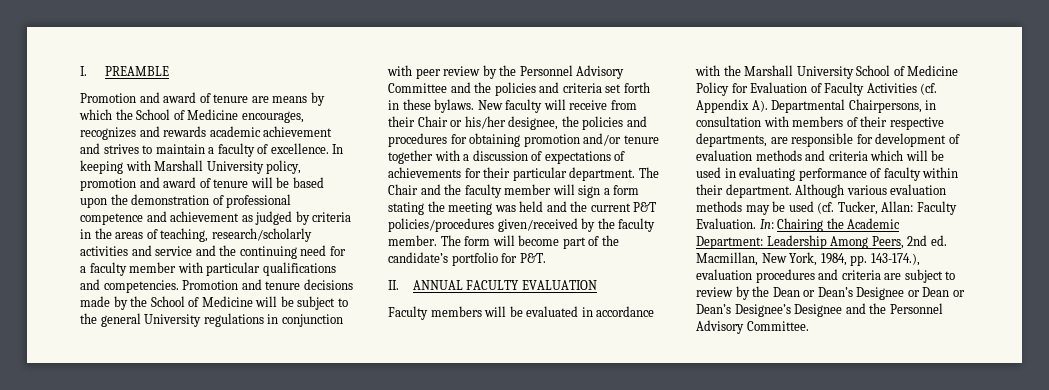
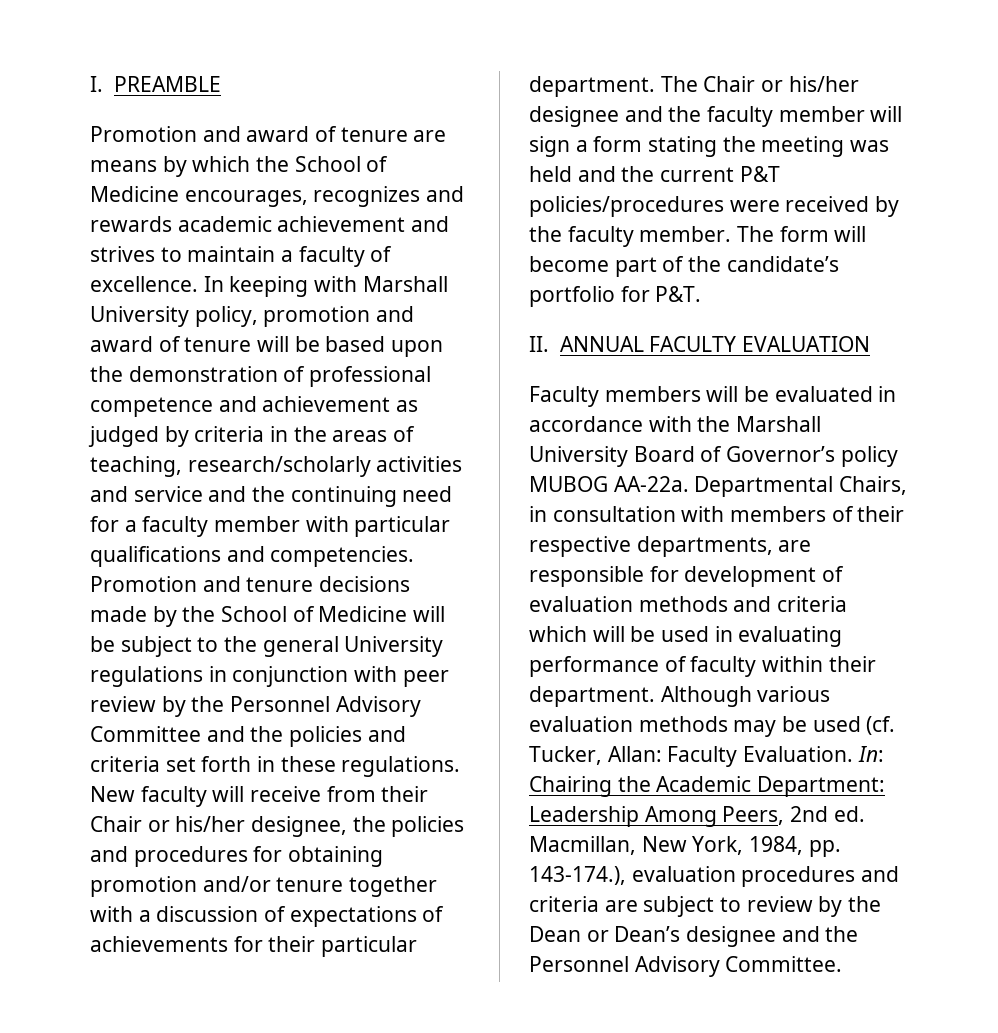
- Promotion and tenure decisions made by the School of Medicine will be subject to the general University regulations in conjunction with peer review by the Personnel Advisory Committee and the policies and criteria set forth in these bylaws.
+ Promotion and tenure decisions made by the School of Medicine will be subject to the general University regulations in conjunction with peer review by the Personnel Advisory Committee and the policies and criteria set forth in these regulations.
- The Chair and the faculty member will sign a form stating the meeting was held and the current P&T policies/procedures given/received by the faculty member.
+ The Chair or his/her designee and the faculty member will sign a form stating the meeting was held and the current P&T policies/procedures were received by the faculty member.
- Faculty members will be evaluated in accordance with the Marshall University School of Medicine Policy for Evaluation of Faculty Activities (cf. Appendix A). Departmental Chairpersons, in consultation with members of their respective departments, are responsible for development of evaluation methods and criteria which will be used in evaluating performance of faculty within their department.
+ Faculty members will be evaluated in accordance with the Marshall University Board of Governor’s policy MUBOG AA-22a. Departmental Chairs, in consultation with members of their respective departments, are responsible for development of evaluation methods and criteria which will be used in evaluating performance of faculty within their department.
- In: Chairing the Academic Department: Leadership Among Peers, 2nd ed. Macmillan, New York, 1984, pp. 143-174.), evaluation procedures and criteria are subject to review by the Dean or Dean’s Designee or Dean or Dean’s Designee’s Designee and the Personnel Advisory Committee.
+ In: Chairing the Academic Department: Leadership Among Peers, 2nd ed. Macmillan, New York, 1984, pp. 143-174.), evaluation procedures and criteria are subject to review by the Dean or Dean’s designee and the Personnel Advisory Committee.

